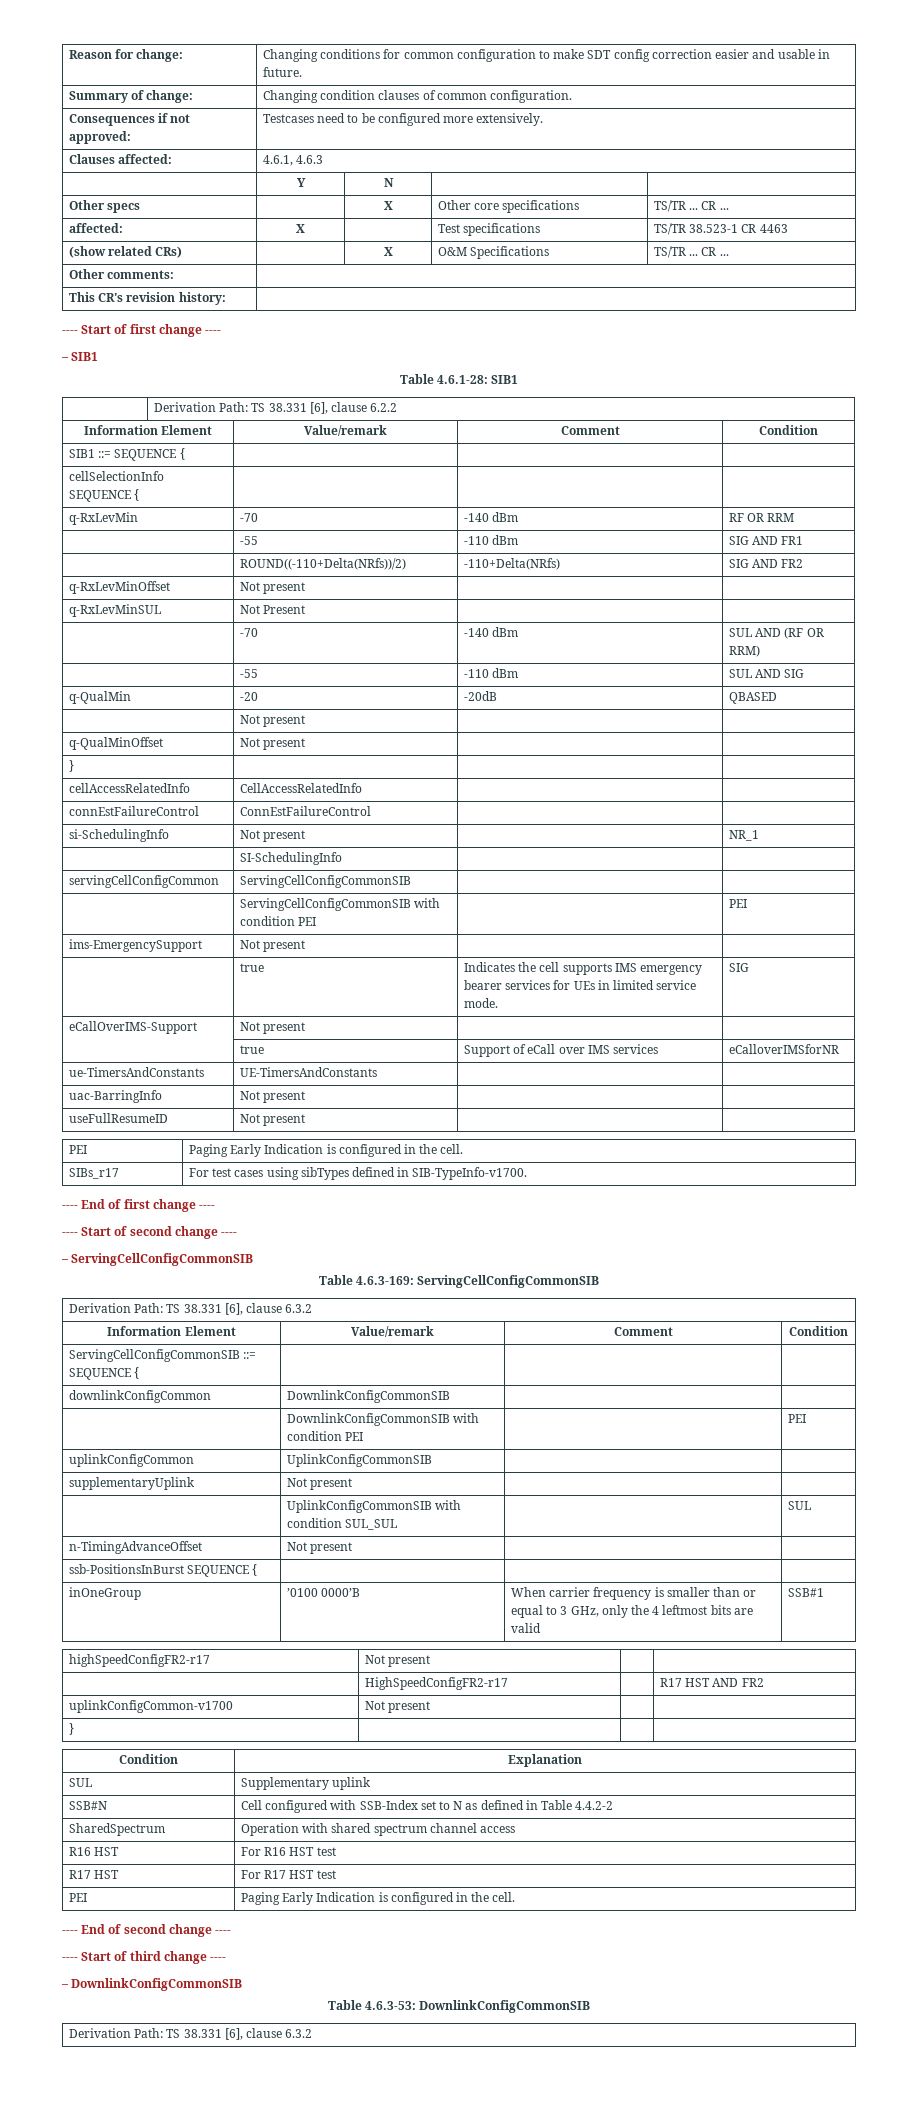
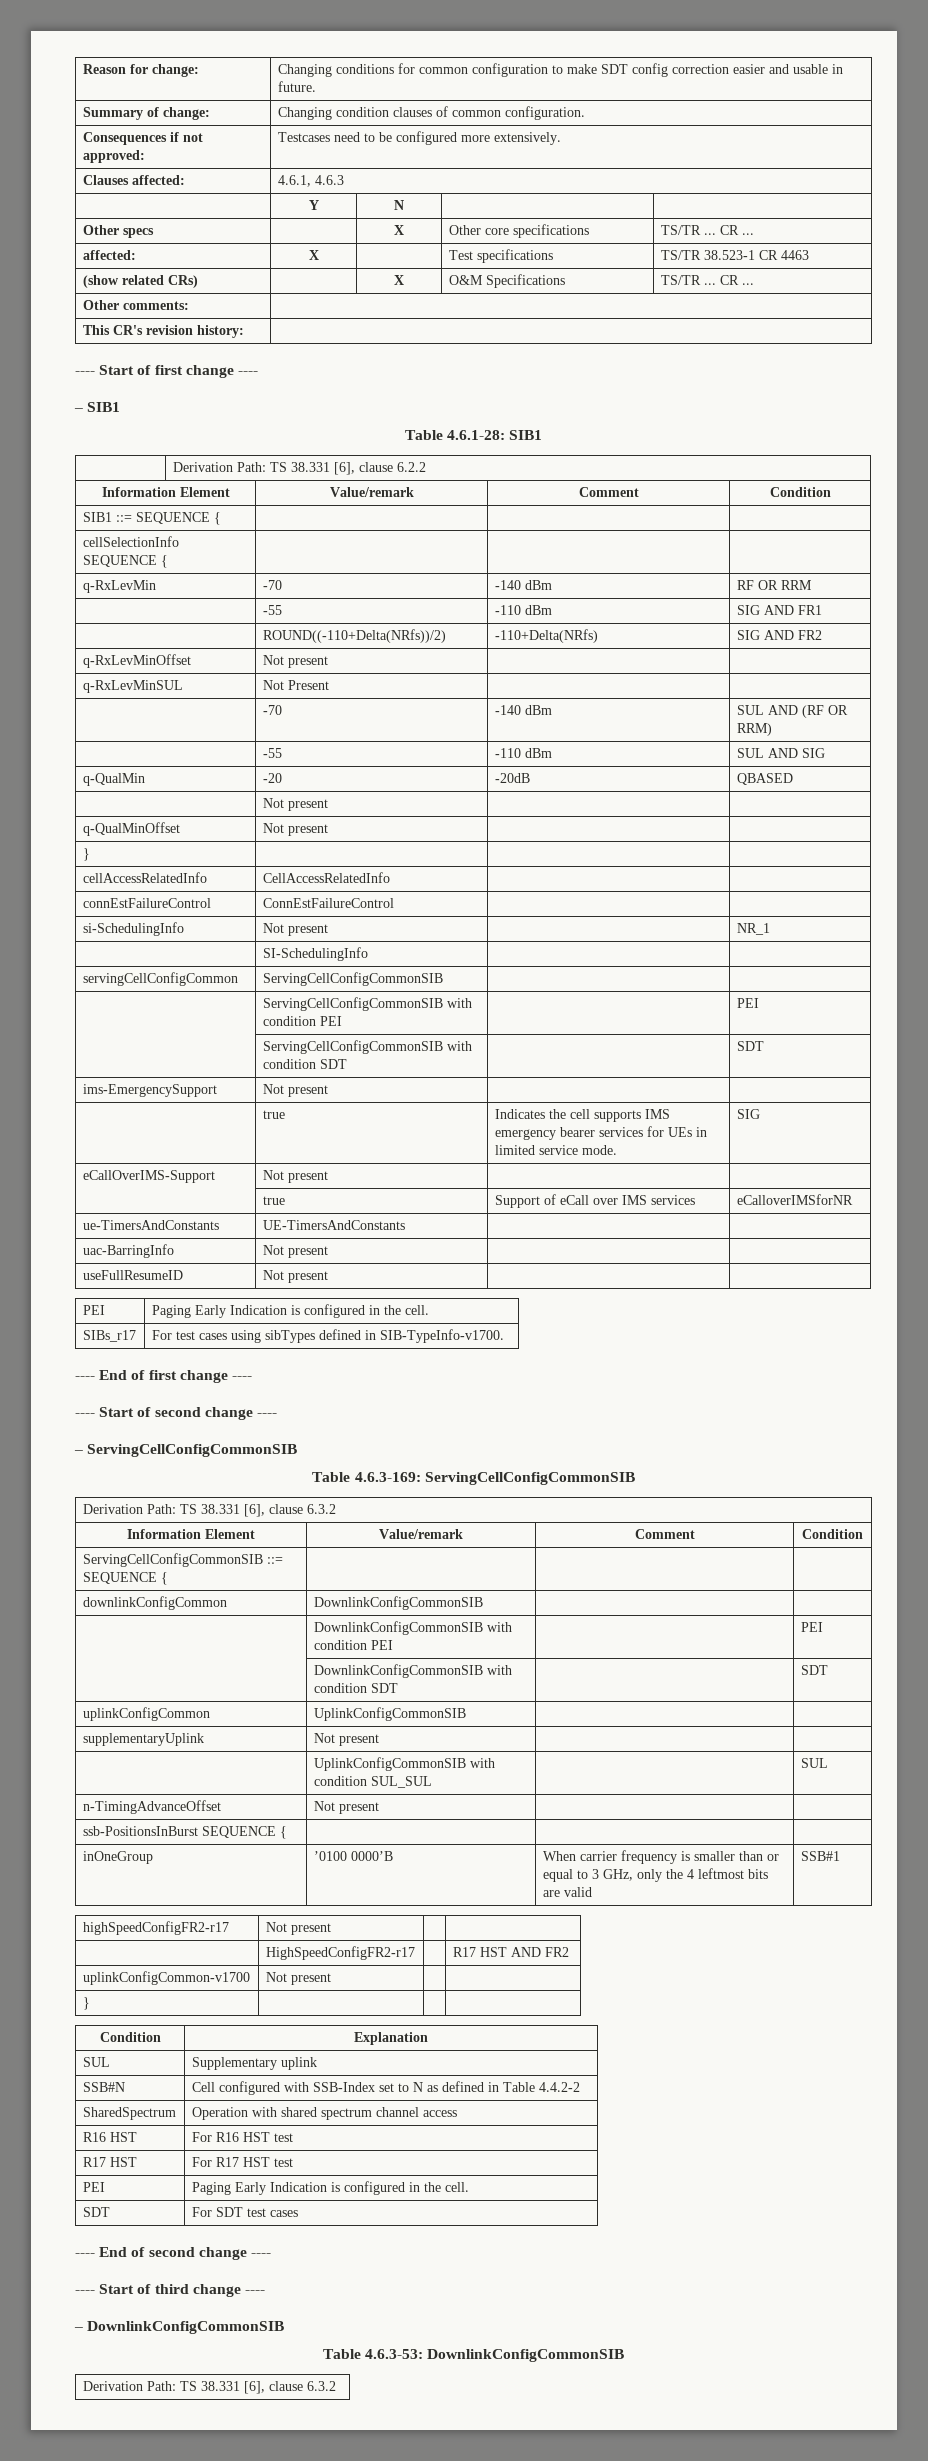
+ | ServingCellConfigCommonSIB with condition SDT | | SDT
+ | DownlinkConfigCommonSIB with condition SDT | | SDT
+ SDT | For SDT test cases

